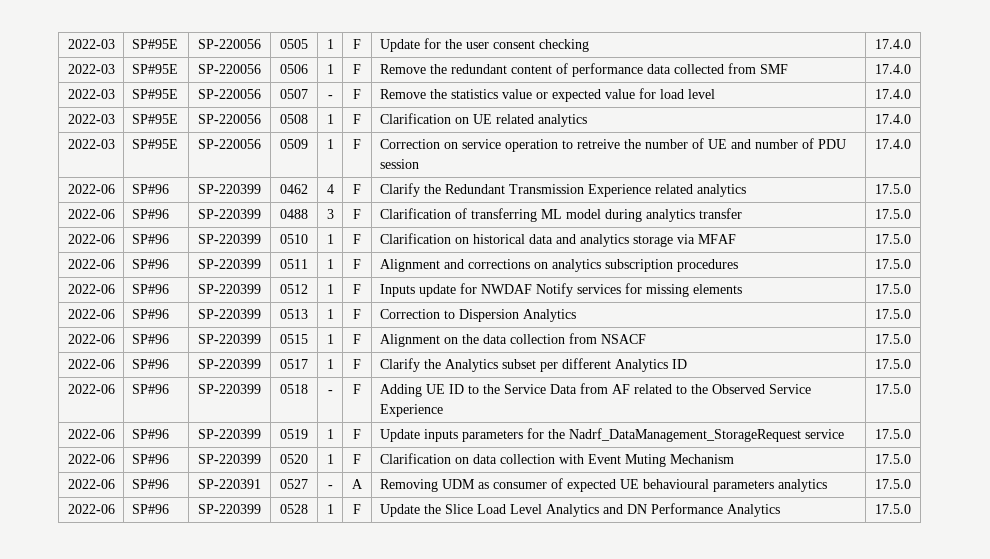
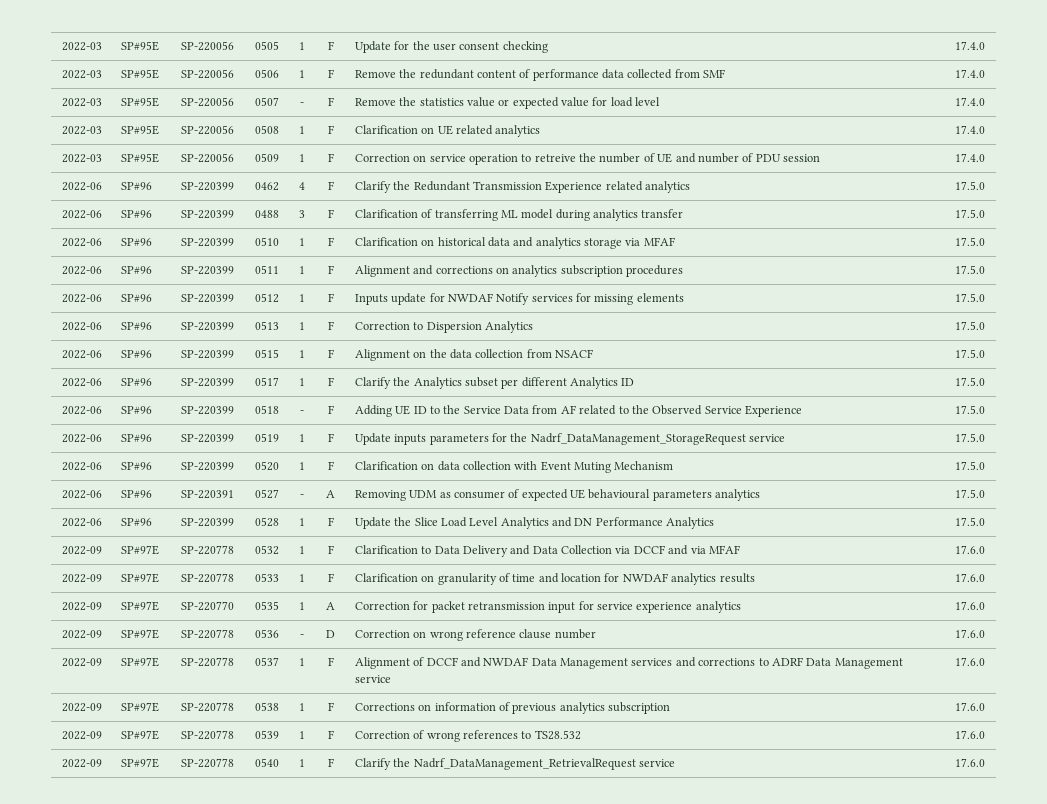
+ 2022-09 | SP#97E | SP-220778 | 0532 | 1 | F | Clarification to Data Delivery and Data Collection via DCCF and via MFAF | 17.6.0
+ 2022-09 | SP#97E | SP-220778 | 0533 | 1 | F | Clarification on granularity of time and location for NWDAF analytics results | 17.6.0
+ 2022-09 | SP#97E | SP-220770 | 0535 | 1 | A | Correction for packet retransmission input for service experience analytics | 17.6.0
+ 2022-09 | SP#97E | SP-220778 | 0536 | - | D | Correction on wrong reference clause number | 17.6.0
+ 2022-09 | SP#97E | SP-220778 | 0537 | 1 | F | Alignment of DCCF and NWDAF Data Management services and corrections to ADRF Data Management service | 17.6.0
+ 2022-09 | SP#97E | SP-220778 | 0538 | 1 | F | Corrections on information of previous analytics subscription | 17.6.0
+ 2022-09 | SP#97E | SP-220778 | 0539 | 1 | F | Correction of wrong references to TS28.532 | 17.6.0
+ 2022-09 | SP#97E | SP-220778 | 0540 | 1 | F | Clarify the Nadrf_DataManagement_RetrievalRequest service | 17.6.0

